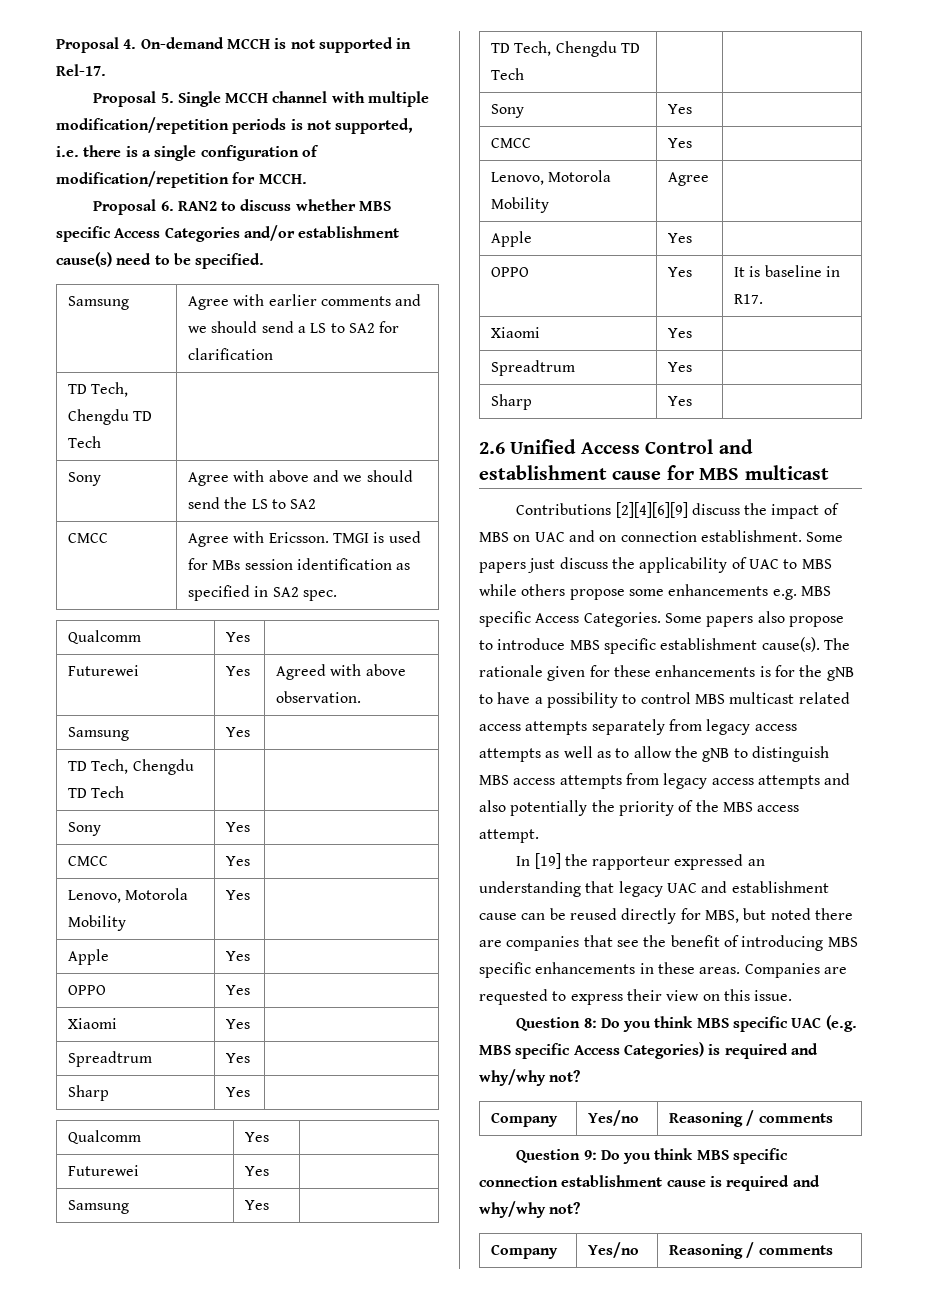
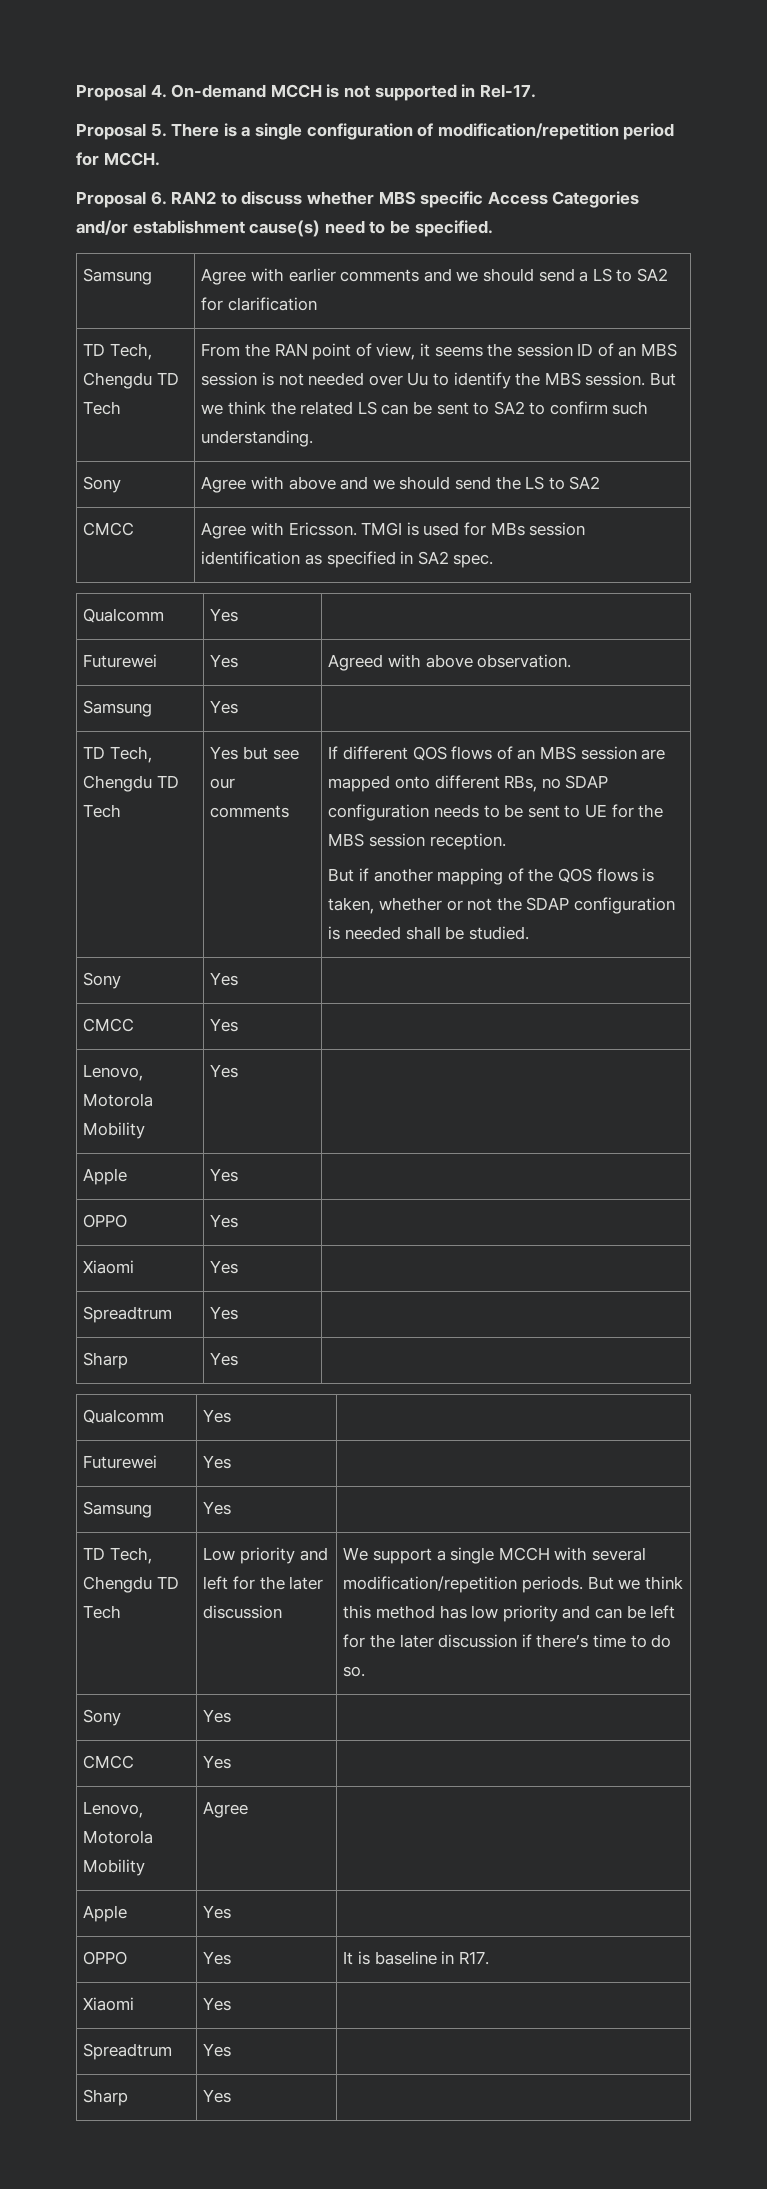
- Proposal 5. Single MCCH channel with multiple modification/repetition periods is not supported, i.e. there is a single configuration of modification/repetition for MCCH.
+ Proposal 5. There is a single configuration of modification/repetition period for MCCH.
+ From the RAN point of view, it seems the session ID of an MBS session is not needed over Uu to identify the MBS session. But we think the related LS can be sent to SA2 to confirm such understanding.
+ Yes but see our comments | If different QOS flows of an MBS session are mapped onto different RBs, no SDAP configuration needs to be sent to UE for the MBS session reception.
+ But if another mapping of the QOS flows is taken, whether or not the SDAP configuration is needed shall be studied.
+ Low priority and left for the later discussion | We support a single MCCH with several modification/repetition periods. But we think this method has low priority and can be left for the later discussion if there’s time to do so.
- 2.6 Unified Access Control and establishment cause for MBS multicast
- Contributions [2][4][6][9] discuss the impact of MBS on UAC and on connection establishment. Some papers just discuss the applicability of UAC to MBS while others propose some enhancements e.g. MBS specific Access Categories. Some papers also propose to introduce MBS specific establishment cause(s). The rationale given for these enhancements is for the gNB to have a possibility to control MBS multicast related access attempts separately from legacy access attempts as well as to allow the gNB to distinguish MBS access attempts from legacy access attempts and also potentially the priority of the MBS access attempt.
- In [19] the rapporteur expressed an understanding that legacy UAC and establishment cause can be reused directly for MBS, but noted there are companies that see the benefit of introducing MBS specific enhancements in these areas. Companies are requested to express their view on this issue.
- Question 8: Do you think MBS specific UAC (e.g. MBS specific Access Categories) is required and why/why not?
- Company | Yes/no | Reasoning / comments
- Question 9: Do you think MBS specific connection establishment cause is required and why/why not?
- Company | Yes/no | Reasoning / comments

